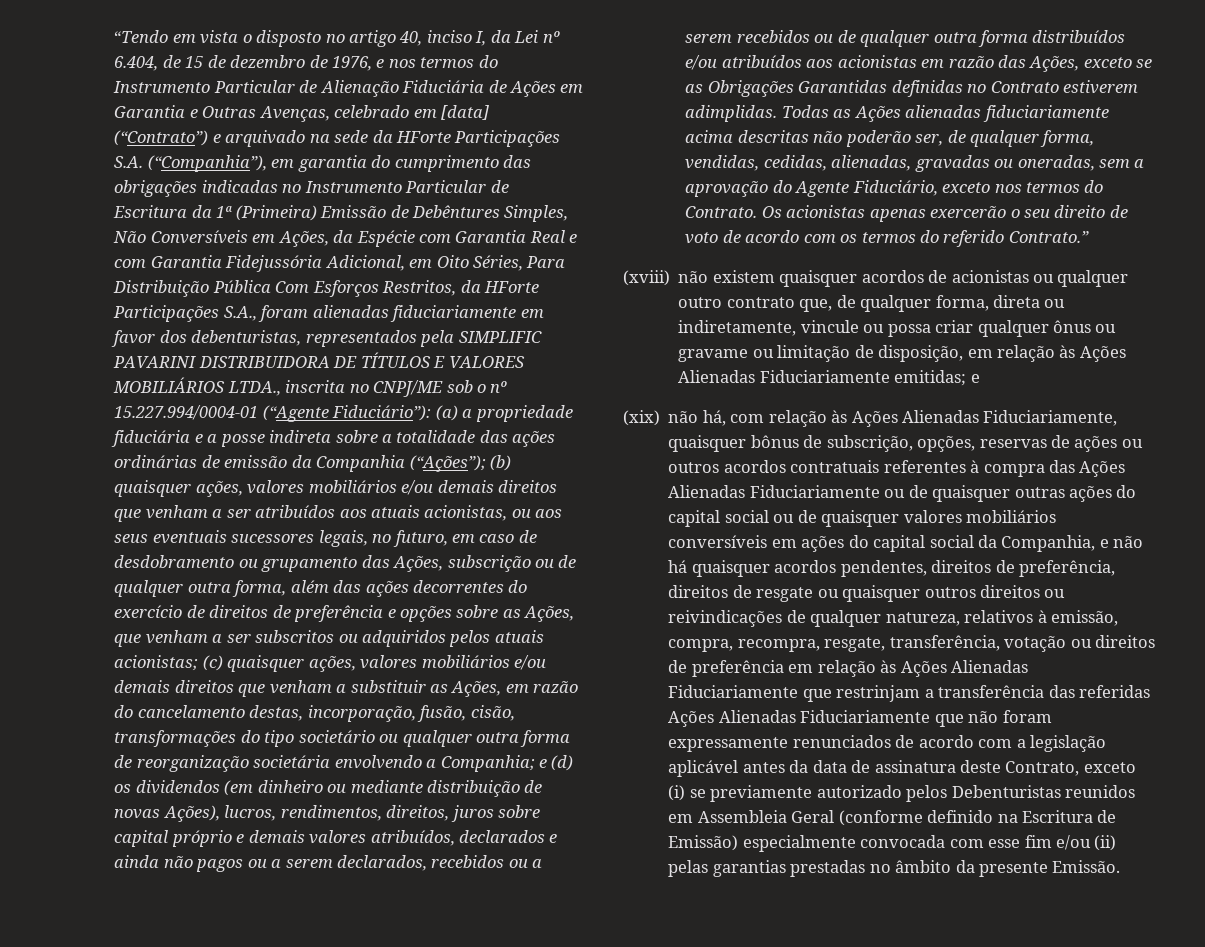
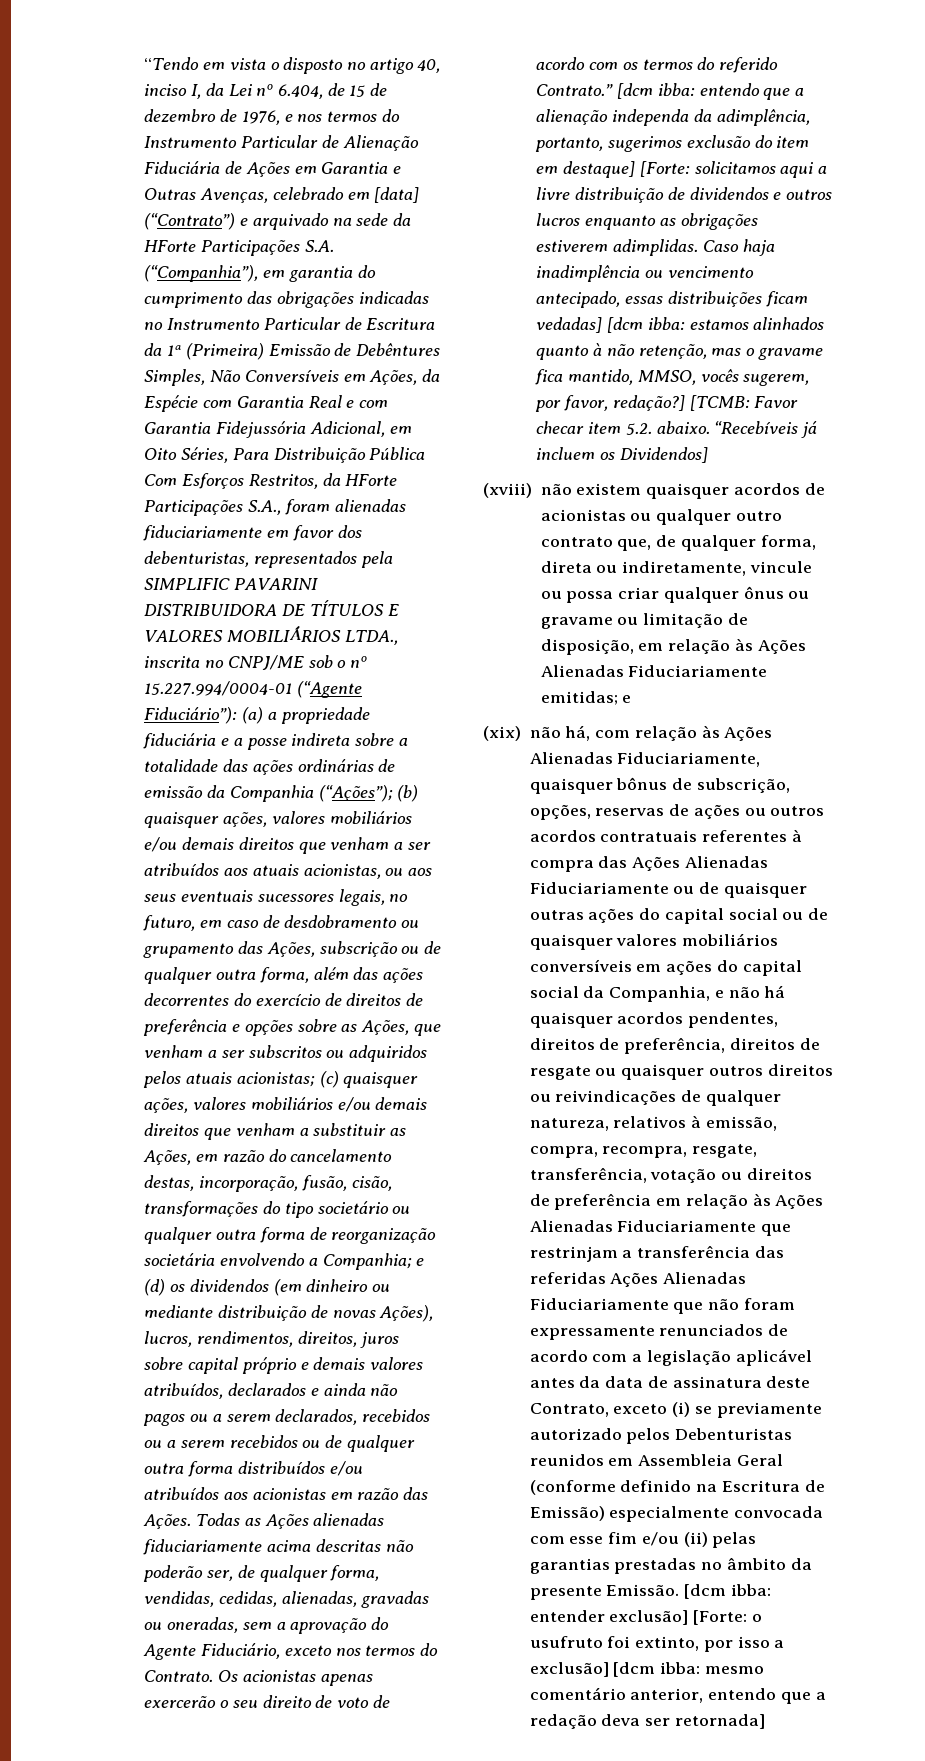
- e (d) os dividendos (em dinheiro ou mediante distribuição de novas Ações), lucros, rendimentos, direitos, juros sobre capital próprio e demais valores atribuídos, declarados e ainda não pagos ou a serem declarados, recebidos ou a serem recebidos ou de qualquer outra forma distribuídos e/ou atribuídos aos acionistas em razão das Ações, exceto se as Obrigações Garantidas definidas no Contrato estiverem adimplidas.
+ e (d) os dividendos (em dinheiro ou mediante distribuição de novas Ações), lucros, rendimentos, direitos, juros sobre capital próprio e demais valores atribuídos, declarados e ainda não pagos ou a serem declarados, recebidos ou a serem recebidos ou de qualquer outra forma distribuídos e/ou atribuídos aos acionistas em razão das Ações.
+ [dcm ibba: entendo que a alienação independa da adimplência, portanto, sugerimos exclusão do item em destaque] [Forte: solicitamos aqui a livre distribuição de dividendos e outros lucros enquanto as obrigações estiverem adimplidas. Caso haja inadimplência ou vencimento antecipado, essas distribuições ficam vedadas] [dcm ibba: estamos alinhados quanto à não retenção, mas o gravame fica mantido, MMSO, vocês sugerem, por favor, redação?] [TCMB: Favor checar item 5.2. abaixo. “Recebíveis já incluem os Dividendos]
+ [dcm ibba: entender exclusão] [Forte: o usufruto foi extinto, por isso a exclusão] [dcm ibba: mesmo comentário anterior, entendo que a redação deva ser retornada]

